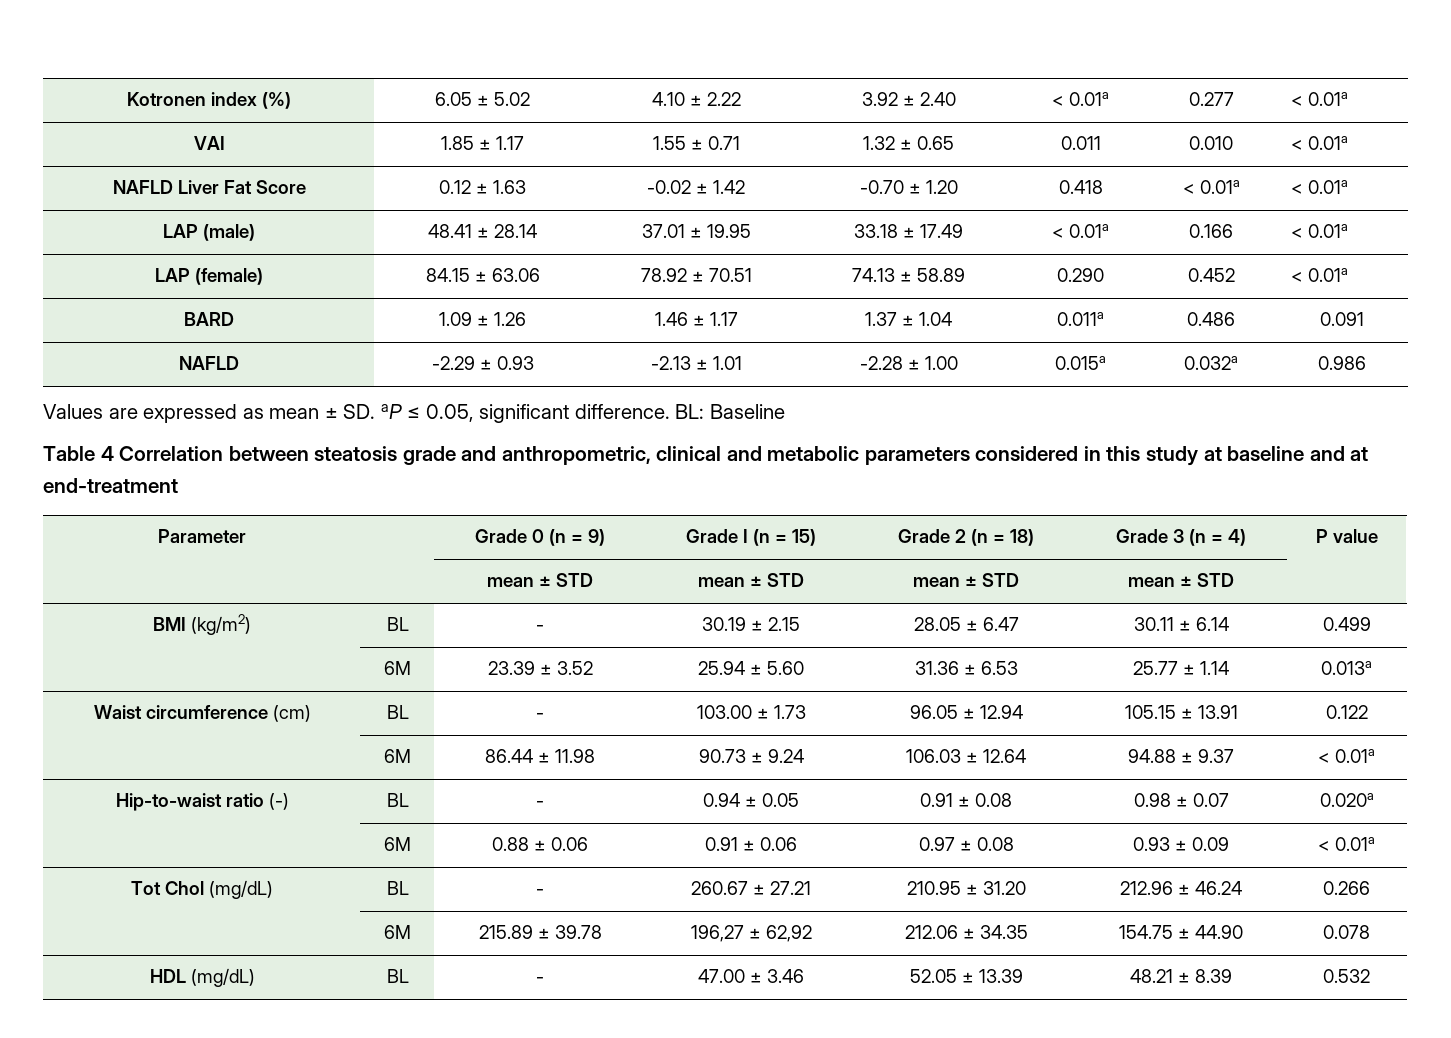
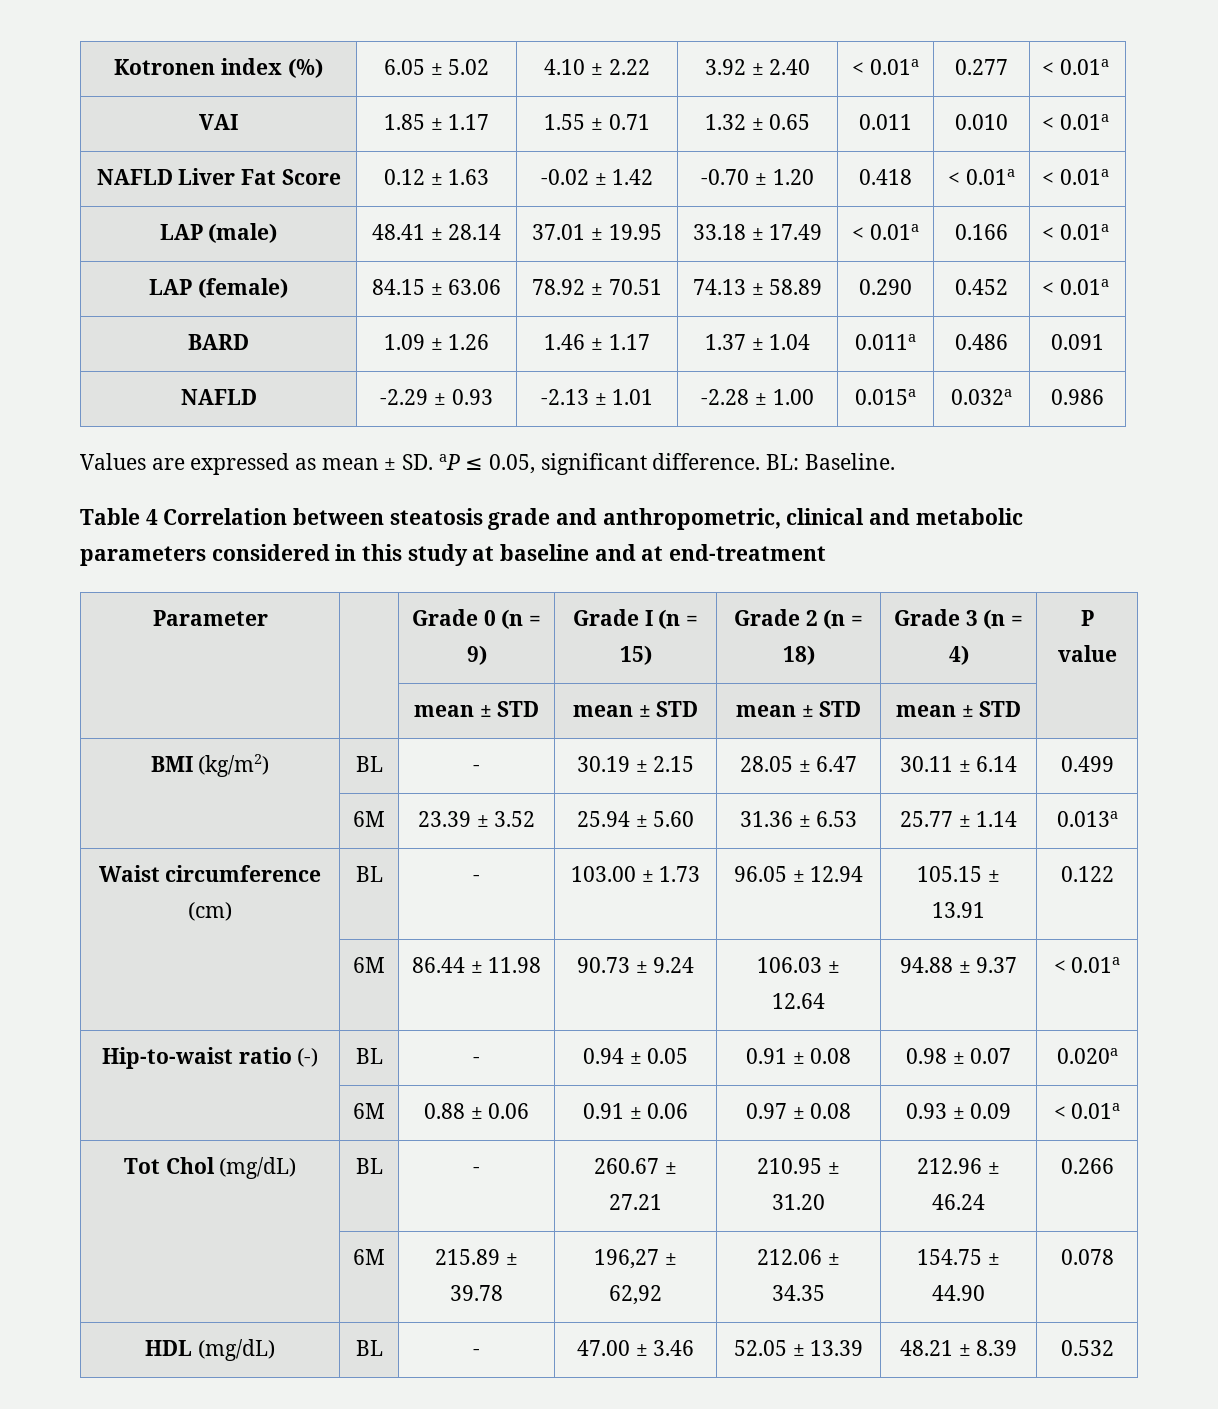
- BL: Baseline
+ BL: Baseline.

